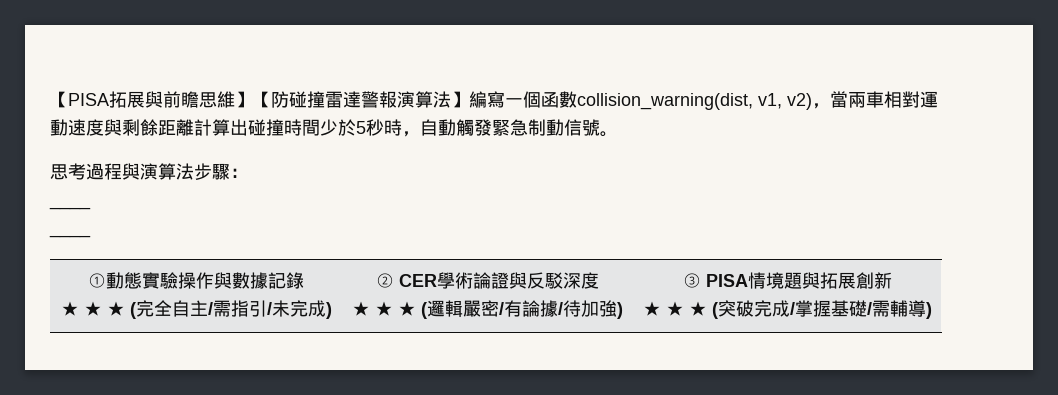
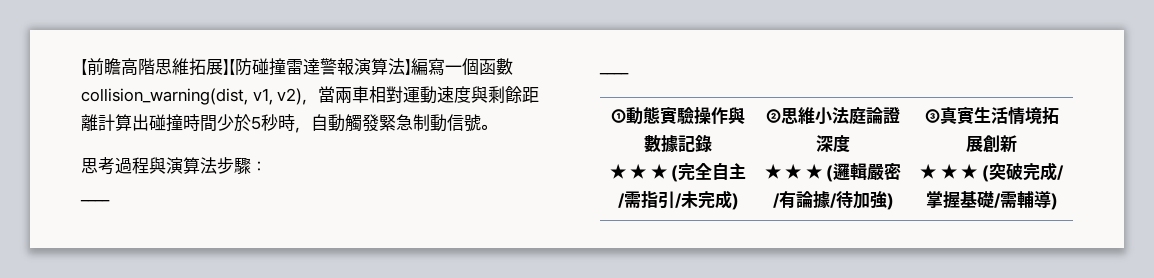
- 【PISA拓展與前瞻思維】【防碰撞雷達警報演算法】編寫一個函數collision_warning(dist, v1, v2)，當兩車相對運動速度與剩餘距離計算出碰撞時間少於5秒時，自動觸發緊急制動信號。
+ 【前瞻高階思維拓展】【防碰撞雷達警報演算法】編寫一個函數collision_warning(dist, v1, v2)，當兩車相對運動速度與剩餘距離計算出碰撞時間少於5秒時，自動觸發緊急制動信號。
- ② CER學術論證與反駁深度
+ ②思維小法庭論證深度
- ③ PISA情境題與拓展創新
+ ③真實生活情境拓展創新

